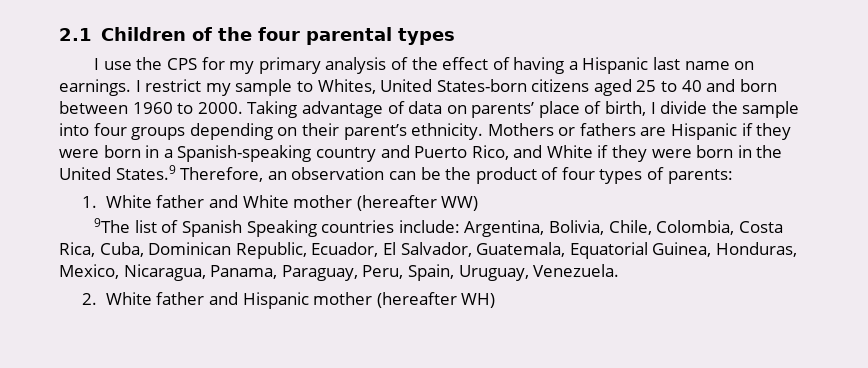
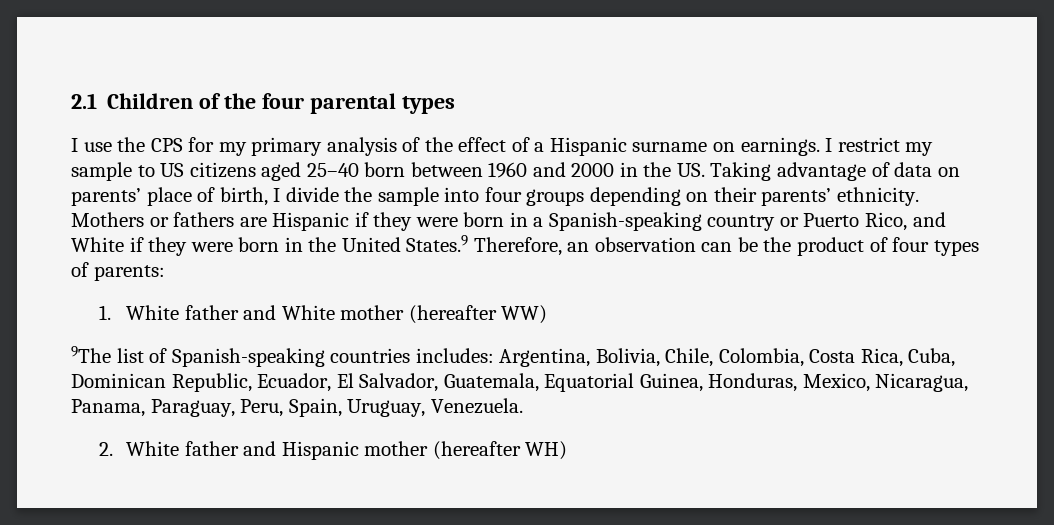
- I use the CPS for my primary analysis of the effect of having a Hispanic last name on earnings.
+ I use the CPS for my primary analysis of the effect of a Hispanic surname on earnings.
- I restrict my sample to Whites, United States-born citizens aged 25 to 40 and born between 1960 to 2000. Taking advantage of data on parents’ place of birth, I divide the sample into four groups depending on their parent’s ethnicity.
+ I restrict my sample to US citizens aged 25–40 born between 1960 and 2000 in the US. Taking advantage of data on parents’ place of birth, I divide the sample into four groups depending on their parents’ ethnicity.
- Mothers or fathers are Hispanic if they were born in a Spanish-speaking country and Puerto Rico, and White if they were born in the United States.9 Therefore, an observation can be the product of four types of parents:
+ Mothers or fathers are Hispanic if they were born in a Spanish-speaking country or Puerto Rico, and White if they were born in the United States.9 Therefore, an observation can be the product of four types of parents:
- 9The list of Spanish Speaking countries include: Argentina, Bolivia, Chile, Colombia, Costa Rica, Cuba, Dominican Republic, Ecuador, El Salvador, Guatemala, Equatorial Guinea, Honduras, Mexico, Nicaragua, Panama, Paraguay, Peru, Spain, Uruguay, Venezuela.
+ 9The list of Spanish-speaking countries includes: Argentina, Bolivia, Chile, Colombia, Costa Rica, Cuba, Dominican Republic, Ecuador, El Salvador, Guatemala, Equatorial Guinea, Honduras, Mexico, Nicaragua, Panama, Paraguay, Peru, Spain, Uruguay, Venezuela.

